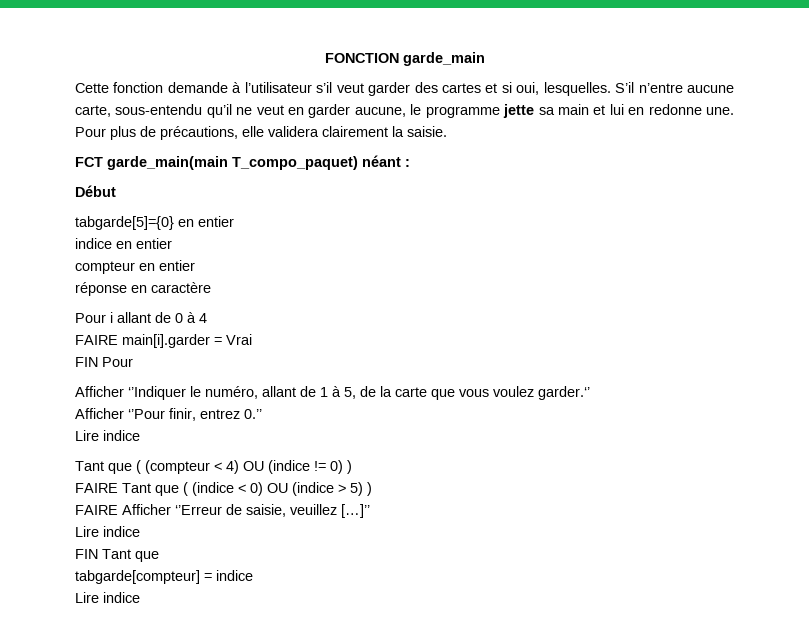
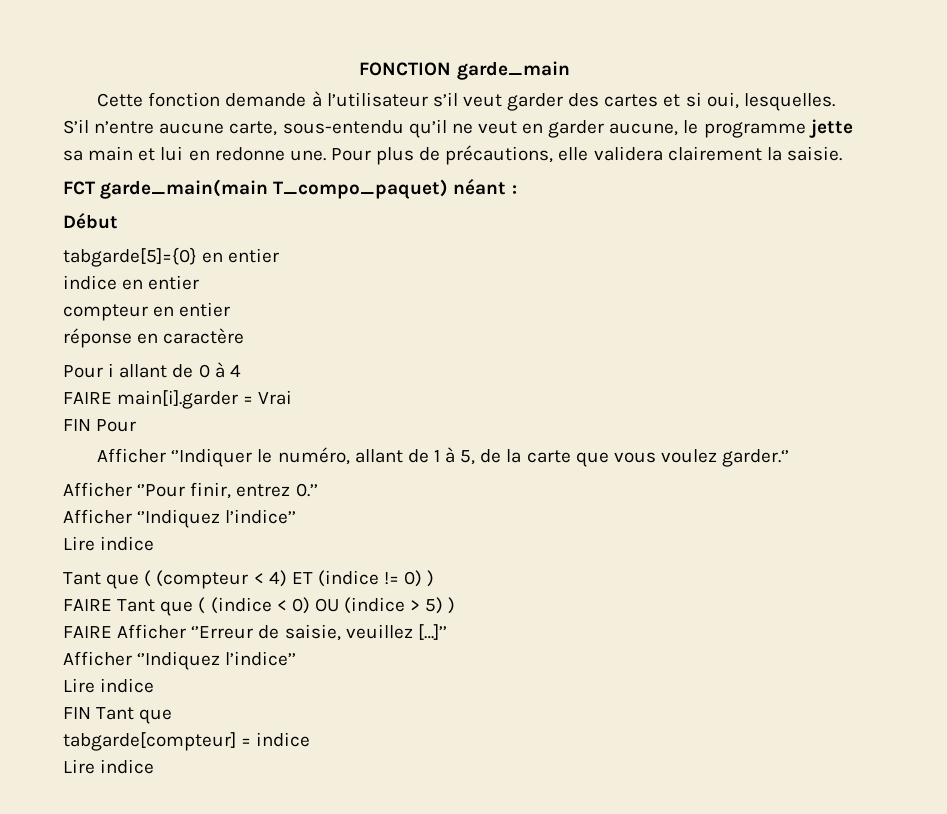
  Afficher ‘’Pour finir, entrez 0.’’
+ Afficher ‘’Indiquez l’indice’’
- Tant que ( (compteur < 4) OU (indice != 0) )
+ Tant que ( (compteur < 4) ET (indice != 0) )
  FAIRE Afficher ‘’Erreur de saisie, veuillez […]’’
+ Afficher ‘’Indiquez l’indice’’

